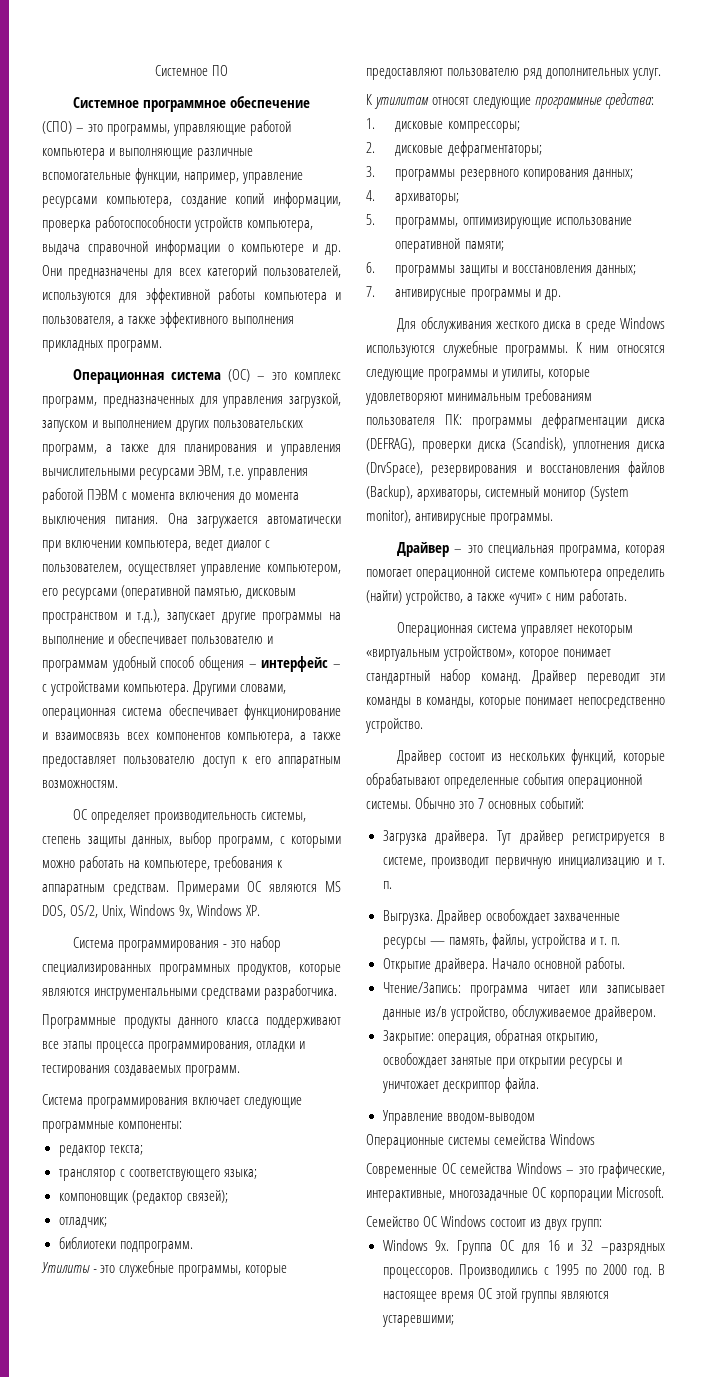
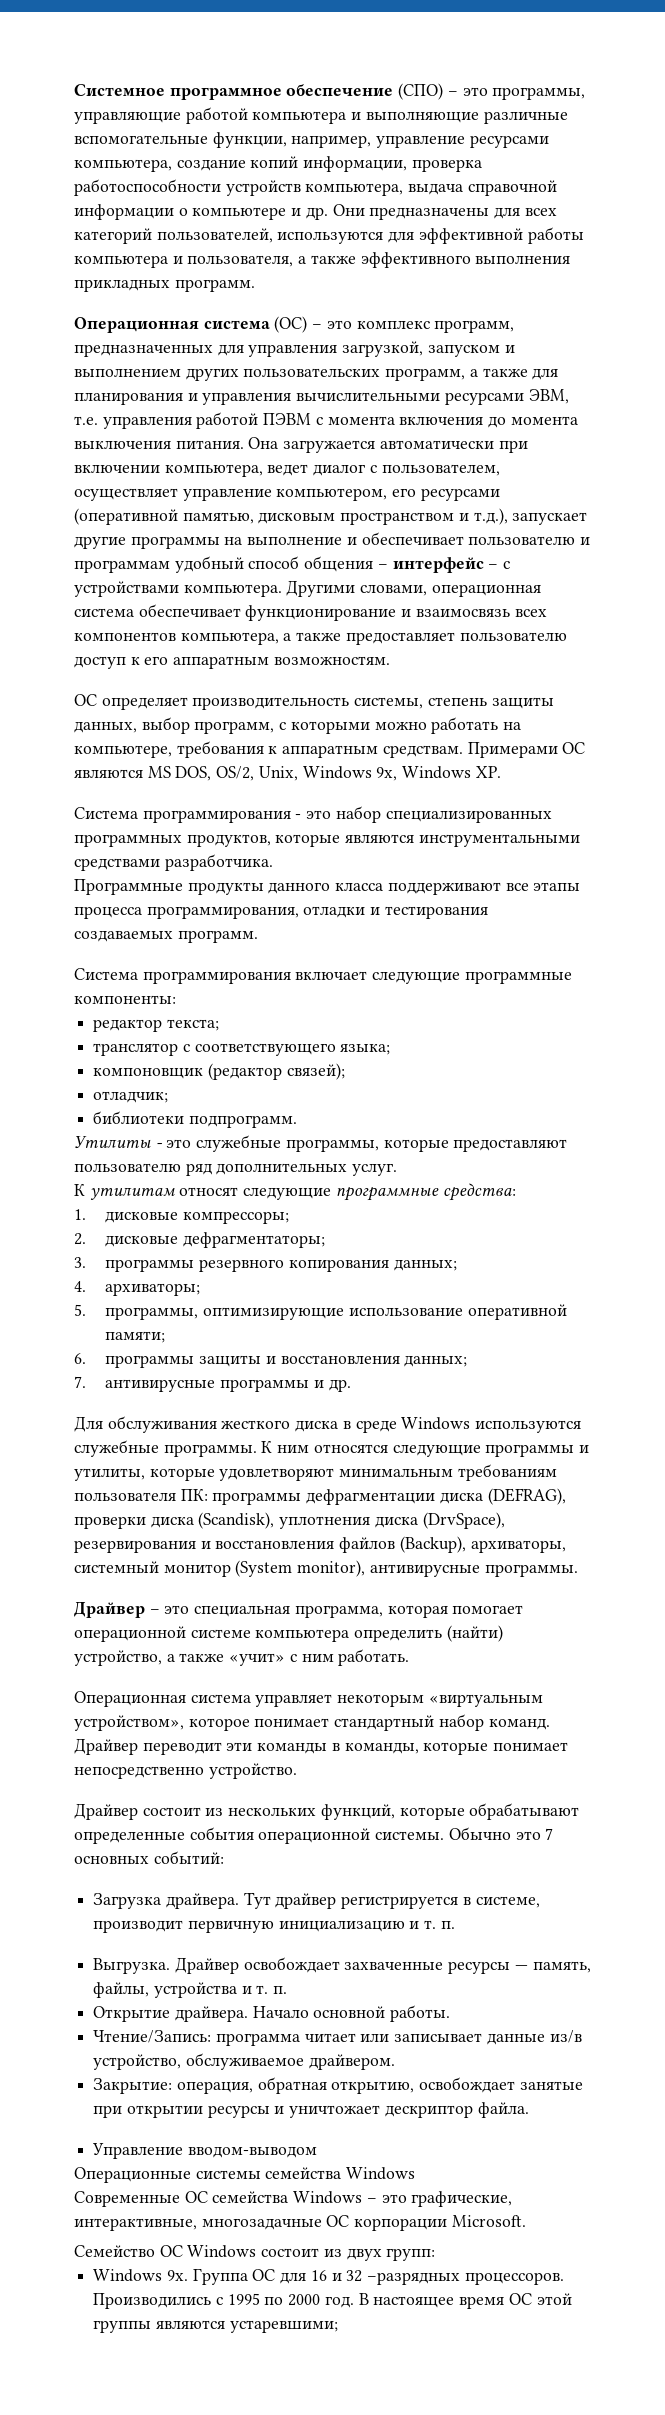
- Системное ПО

